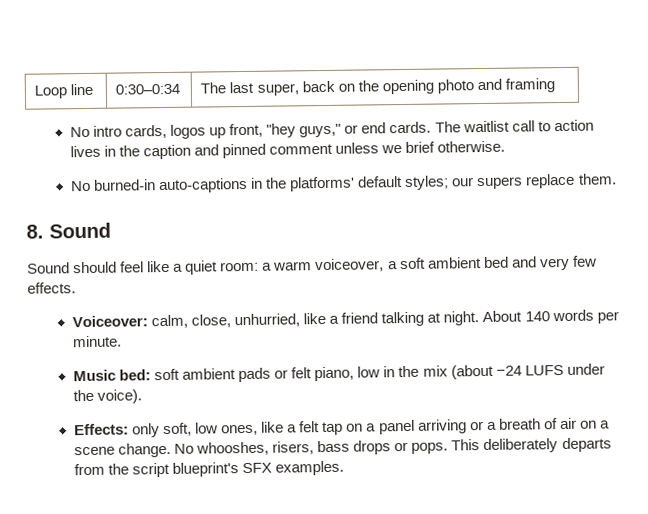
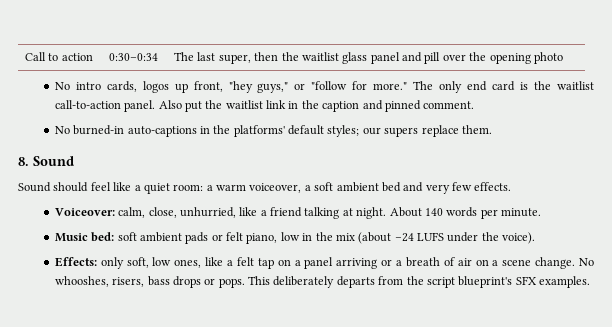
- Loop line | 0:30–0:34 | The last super, back on the opening photo and framing
+ Call to action | 0:30–0:34 | The last super, then the waitlist glass panel and pill over the opening photo
- No intro cards, logos up front, "hey guys," or end cards. The waitlist call to action lives in the caption and pinned comment unless we brief otherwise.
+ No intro cards, logos up front, "hey guys," or "follow for more." The only end card is the waitlist call-to-action panel. Also put the waitlist link in the caption and pinned comment.

